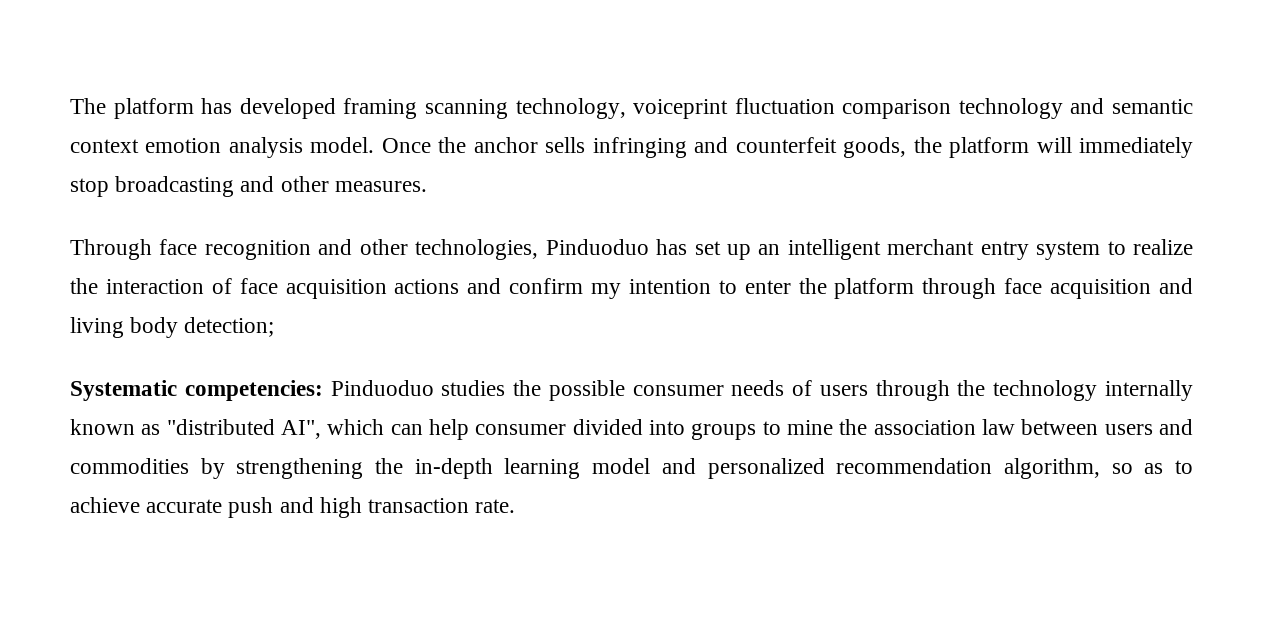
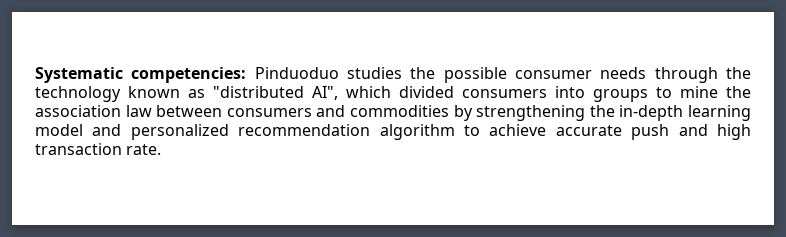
- The platform has developed framing scanning technology, voiceprint fluctuation comparison technology and semantic context emotion analysis model. Once the anchor sells infringing and counterfeit goods, the platform will immediately stop broadcasting and other measures.
- Through face recognition and other technologies, Pinduoduo has set up an intelligent merchant entry system to realize the interaction of face acquisition actions and confirm my intention to enter the platform through face acquisition and living body detection;
- Systematic competencies: Pinduoduo studies the possible consumer needs of users through the technology internally known as "distributed AI", which can help consumer divided into groups to mine the association law between users and commodities by strengthening the in-depth learning model and personalized recommendation algorithm, so as to achieve accurate push and high transaction rate.
+ Systematic competencies: Pinduoduo studies the possible consumer needs through the technology known as "distributed AI", which divided consumers into groups to mine the association law between consumers and commodities by strengthening the in-depth learning model and personalized recommendation algorithm to achieve accurate push and high transaction rate.

